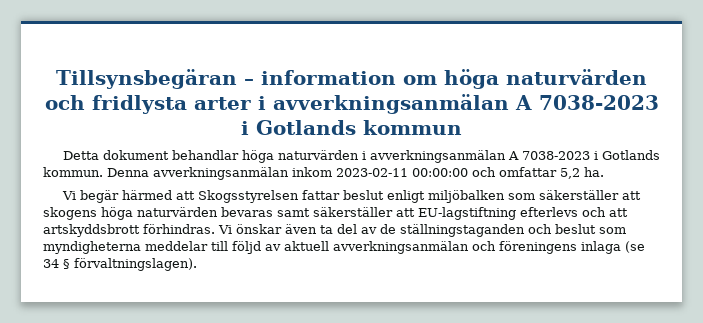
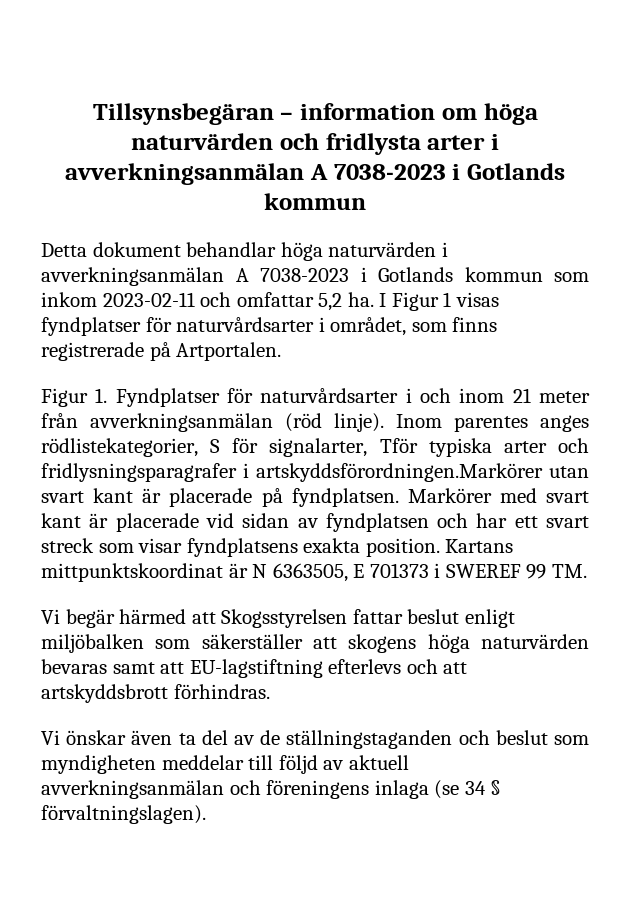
- Detta dokument behandlar höga naturvärden i avverkningsanmälan A 7038-2023 i Gotlands kommun. Denna avverkningsanmälan inkom 2023-02-11 00:00:00 och omfattar 5,2 ha.
+ Detta dokument behandlar höga naturvärden i avverkningsanmälan A 7038-2023 i Gotlands kommun som inkom 2023-02-11 och omfattar 5,2 ha. I Figur 1 visas fyndplatser för naturvårdsarter i området, som finns registrerade på Artportalen.
+ Figur 1. Fyndplatser för naturvårdsarter i och inom 21 meter från avverkningsanmälan (röd linje). Inom parentes anges rödlistekategorier, S för signalarter, Tför typiska arter och fridlysningsparagrafer i artskyddsförordningen.Markörer utan svart kant är placerade på fyndplatsen. Markörer med svart kant är placerade vid sidan av fyndplatsen och har ett svart streck som visar fyndplatsens exakta position. Kartans mittpunktskoordinat är N 6363505, E 701373 i SWEREF 99 TM.
- Vi begär härmed att Skogsstyrelsen fattar beslut enligt miljöbalken som säkerställer att skogens höga naturvärden bevaras samt säkerställer att EU-lagstiftning efterlevs och att artskyddsbrott förhindras. Vi önskar även ta del av de ställningstaganden och beslut som myndigheterna meddelar till följd av aktuell avverkningsanmälan och föreningens inlaga (se 34 § förvaltningslagen).
+ Vi begär härmed att Skogsstyrelsen fattar beslut enligt miljöbalken som säkerställer att skogens höga naturvärden bevaras samt att EU-lagstiftning efterlevs och att artskyddsbrott förhindras.
+ Vi önskar även ta del av de ställningstaganden och beslut som myndigheten meddelar till följd av aktuell avverkningsanmälan och föreningens inlaga (se 34 § förvaltningslagen).

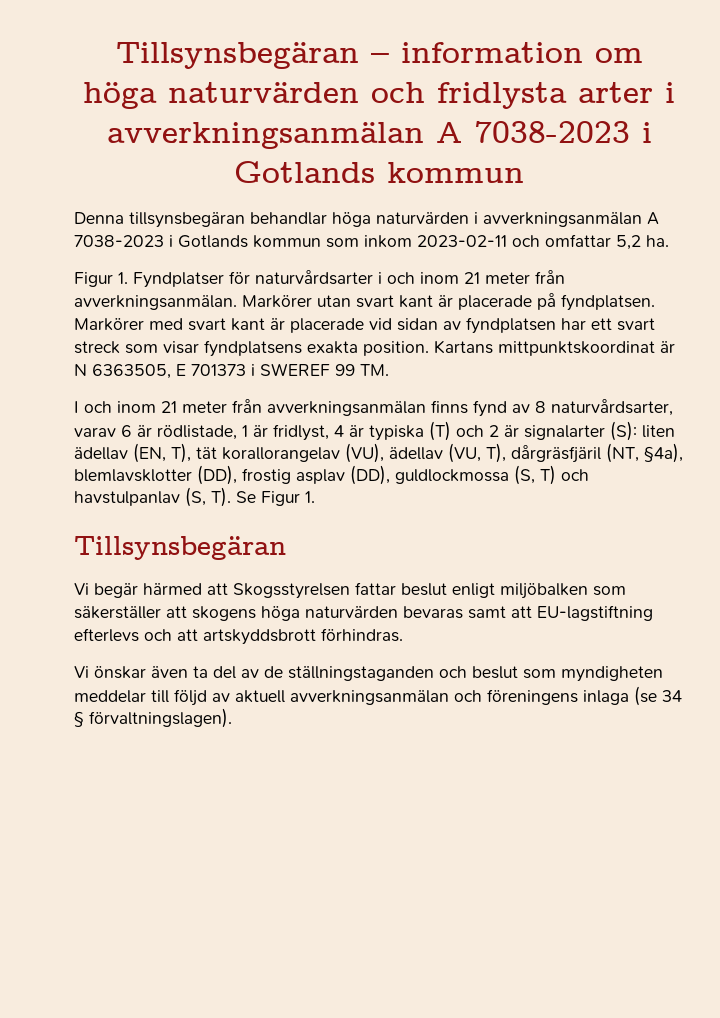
- Detta dokument behandlar höga naturvärden i avverkningsanmälan A 7038-2023 i Gotlands kommun som inkom 2023-02-11 och omfattar 5,2 ha. I Figur 1 visas fyndplatser för naturvårdsarter i området, som finns registrerade på Artportalen.
+ Denna tillsynsbegäran behandlar höga naturvärden i avverkningsanmälan A 7038-2023 i Gotlands kommun som inkom 2023-02-11 och omfattar 5,2 ha.
- Figur 1. Fyndplatser för naturvårdsarter i och inom 21 meter från avverkningsanmälan (röd linje). Inom parentes anges rödlistekategorier, S för signalarter, Tför typiska arter och fridlysningsparagrafer i artskyddsförordningen.Markörer utan svart kant är placerade på fyndplatsen.
+ Figur 1. Fyndplatser för naturvårdsarter i och inom 21 meter från avverkningsanmälan. Markörer utan svart kant är placerade på fyndplatsen.
- Markörer med svart kant är placerade vid sidan av fyndplatsen och har ett svart streck som visar fyndplatsens exakta position.
+ Markörer med svart kant är placerade vid sidan av fyndplatsen har ett svart streck som visar fyndplatsens exakta position.
+ I och inom 21 meter från avverkningsanmälan finns fynd av 8 naturvårdsarter, varav 6 är rödlistade, 1 är fridlyst, 4 är typiska (T) och 2 är signalarter (S): liten ädellav (EN, T), tät korallorangelav (VU), ädellav (VU, T), dårgräsfjäril (NT, §4a), blemlavsklotter (DD), frostig asplav (DD), guldlockmossa (S, T) och havstulpanlav (S, T). Se Figur 1.
+ Tillsynsbegäran

